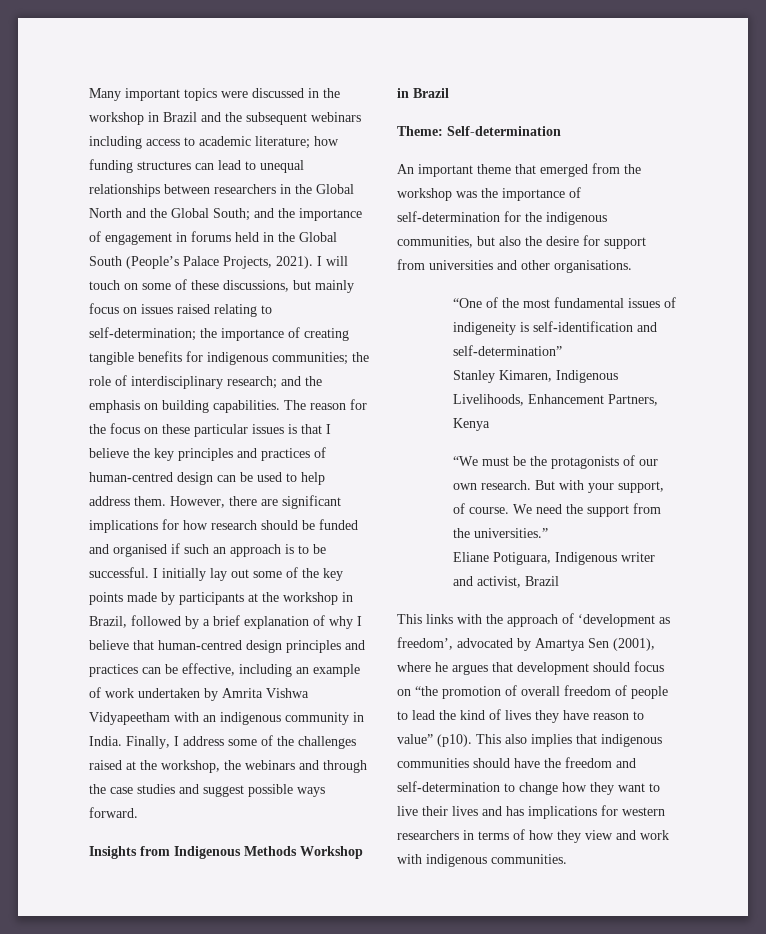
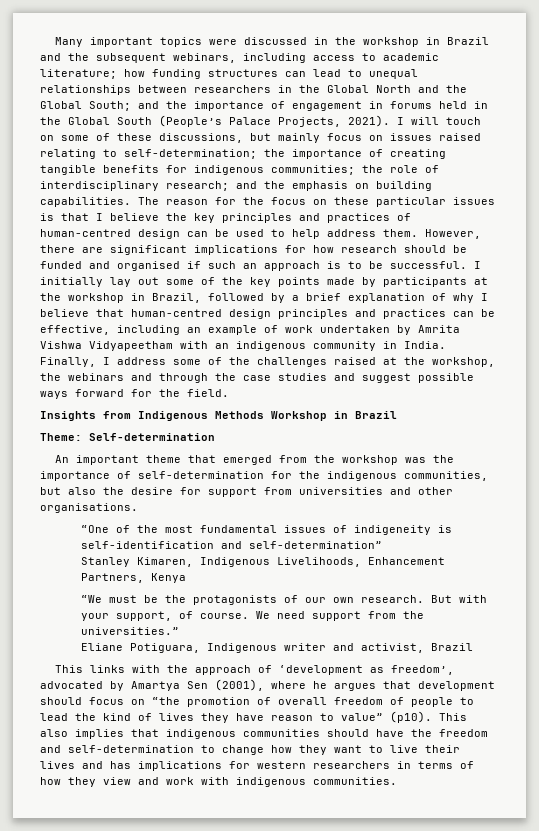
- Many important topics were discussed in the workshop in Brazil and the subsequent webinars including access to academic literature; how funding structures can lead to unequal relationships between researchers in the Global North and the Global South; and the importance of engagement in forums held in the Global South (People’s Palace Projects, 2021).
+ Many important topics were discussed in the workshop in Brazil and the subsequent webinars, including access to academic literature; how funding structures can lead to unequal relationships between researchers in the Global North and the Global South; and the importance of engagement in forums held in the Global South (People’s Palace Projects, 2021).
- Finally, I address some of the challenges raised at the workshop, the webinars and through the case studies and suggest possible ways forward.
+ Finally, I address some of the challenges raised at the workshop, the webinars and through the case studies and suggest possible ways forward for the field.
- We need the support from the universities.”
+ We need support from the universities.”

